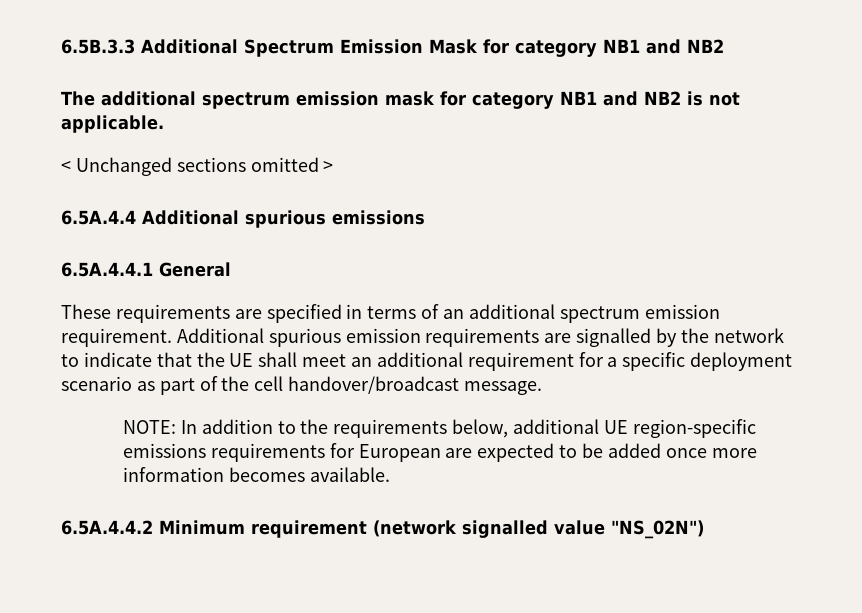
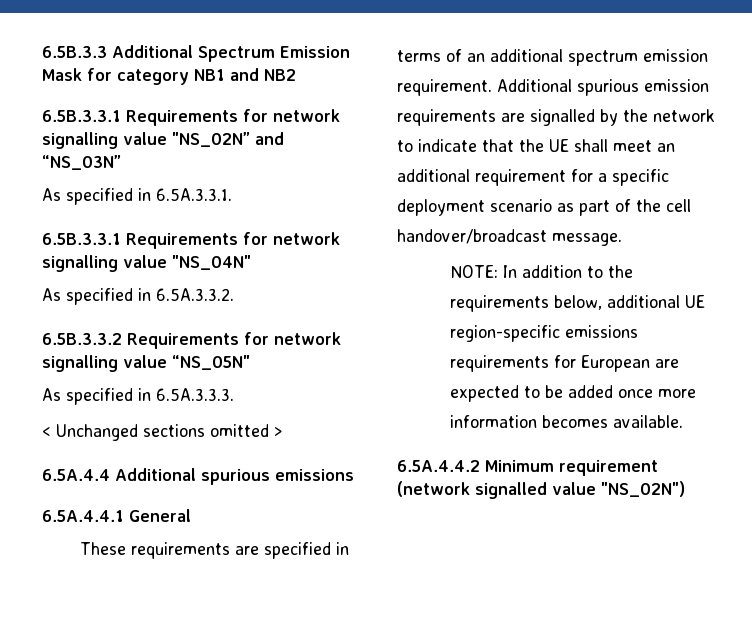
- The additional spectrum emission mask for category NB1 and NB2 is not applicable.
+ 6.5B.3.3.1 Requirements for network signalling value "NS_02N” and “NS_03N”
+ As specified in 6.5A.3.3.1.
+ 6.5B.3.3.1 Requirements for network signalling value "NS_04N"
+ As specified in 6.5A.3.3.2.
+ 6.5B.3.3.2 Requirements for network signalling value “NS_05N"
+ As specified in 6.5A.3.3.3.

